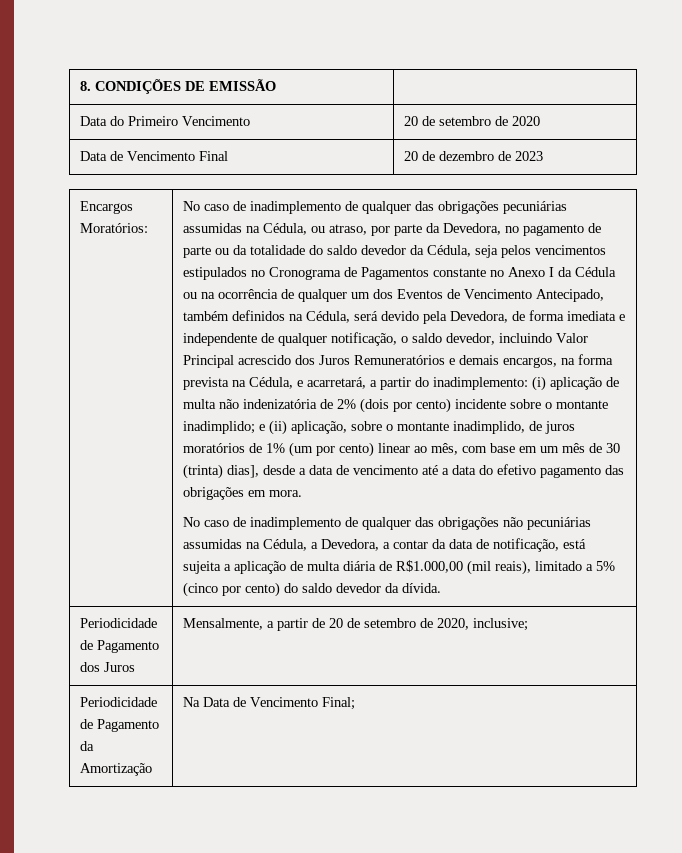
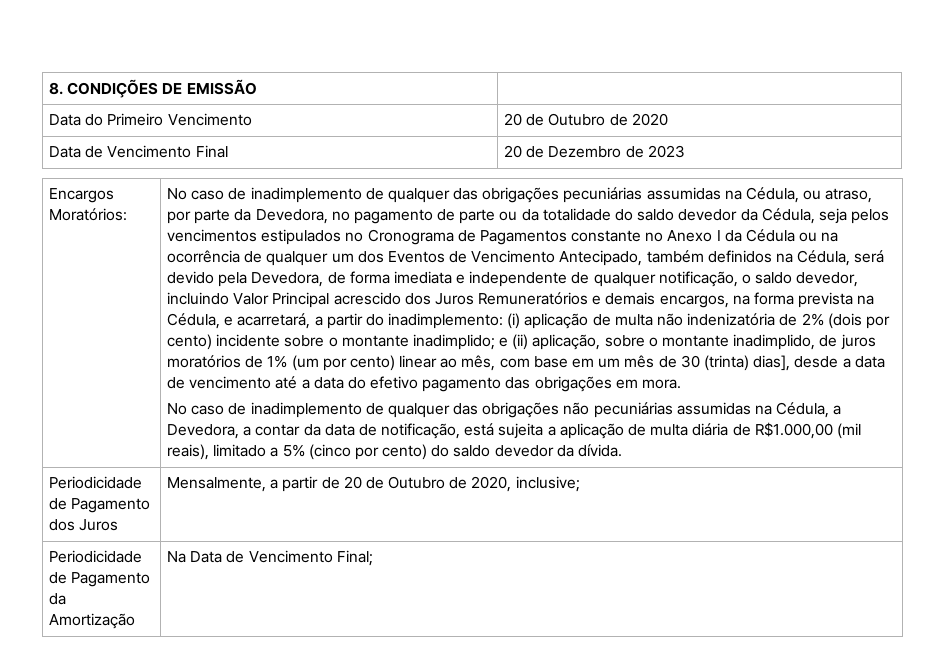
- Data do Primeiro Vencimento | 20 de setembro de 2020
+ Data do Primeiro Vencimento | 20 de Outubro de 2020
- Data de Vencimento Final | 20 de dezembro de 2023
+ Data de Vencimento Final | 20 de Dezembro de 2023
- Periodicidade de Pagamento dos Juros | Mensalmente, a partir de 20 de setembro de 2020, inclusive;
+ Periodicidade de Pagamento dos Juros | Mensalmente, a partir de 20 de Outubro de 2020, inclusive;

